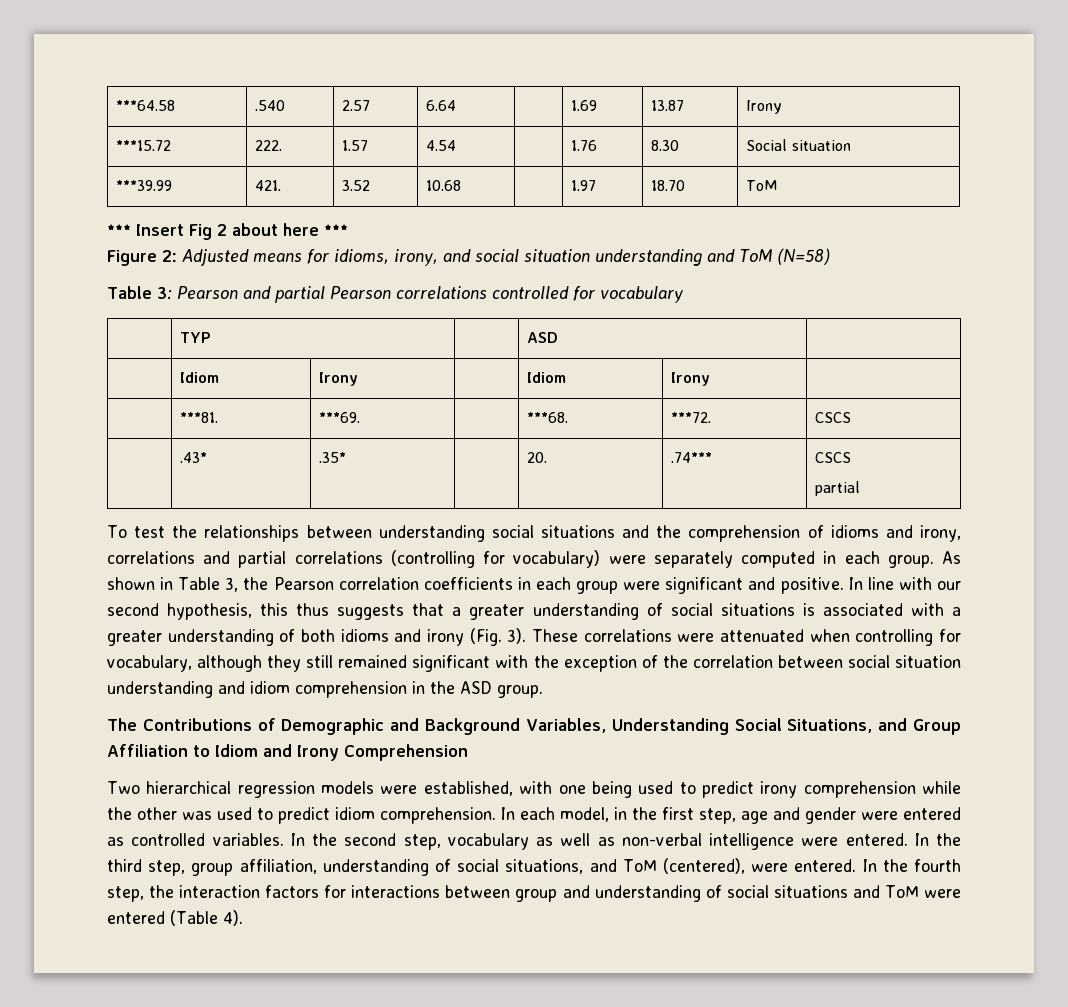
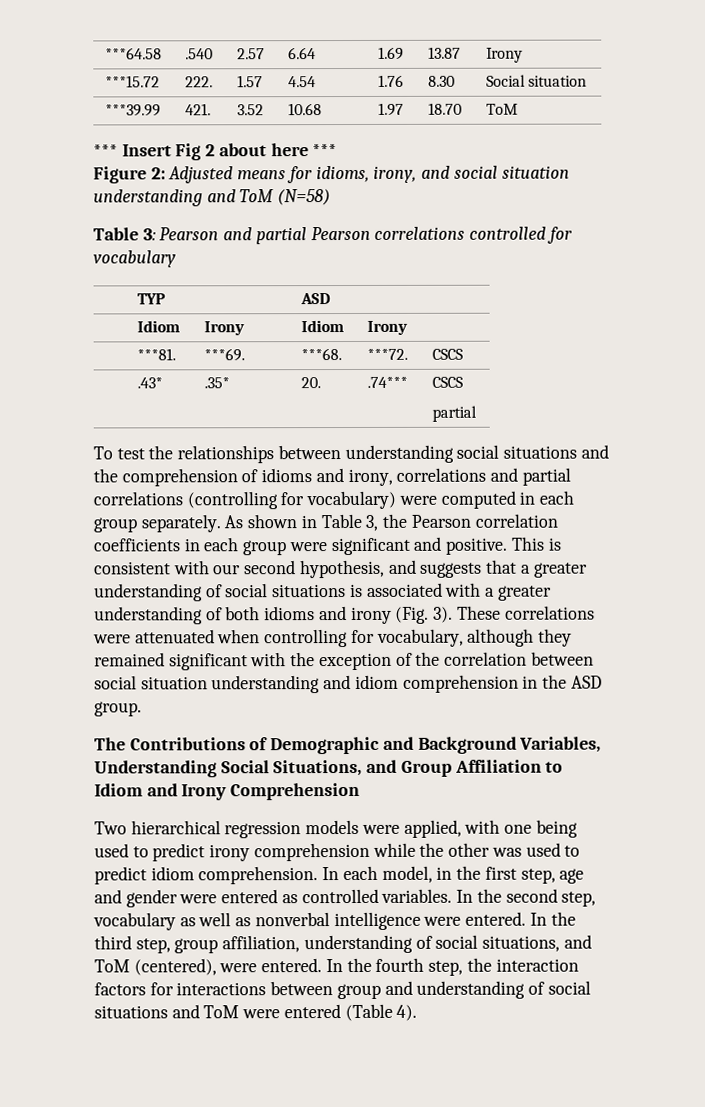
- To test the relationships between understanding social situations and the comprehension of idioms and irony, correlations and partial correlations (controlling for vocabulary) were separately computed in each group.
+ To test the relationships between understanding social situations and the comprehension of idioms and irony, correlations and partial correlations (controlling for vocabulary) were computed in each group separately.
- In line with our second hypothesis, this thus suggests that a greater understanding of social situations is associated with a greater understanding of both idioms and irony (Fig. 3).
+ This is consistent with our second hypothesis, and suggests that a greater understanding of social situations is associated with a greater understanding of both idioms and irony (Fig. 3).
- These correlations were attenuated when controlling for vocabulary, although they still remained significant with the exception of the correlation between social situation understanding and idiom comprehension in the ASD group.
+ These correlations were attenuated when controlling for vocabulary, although they remained significant with the exception of the correlation between social situation understanding and idiom comprehension in the ASD group.
- Two hierarchical regression models were established, with one being used to predict irony comprehension while the other was used to predict idiom comprehension.
+ Two hierarchical regression models were applied, with one being used to predict irony comprehension while the other was used to predict idiom comprehension.
- In the second step, vocabulary as well as non-verbal intelligence were entered.
+ In the second step, vocabulary as well as nonverbal intelligence were entered.

